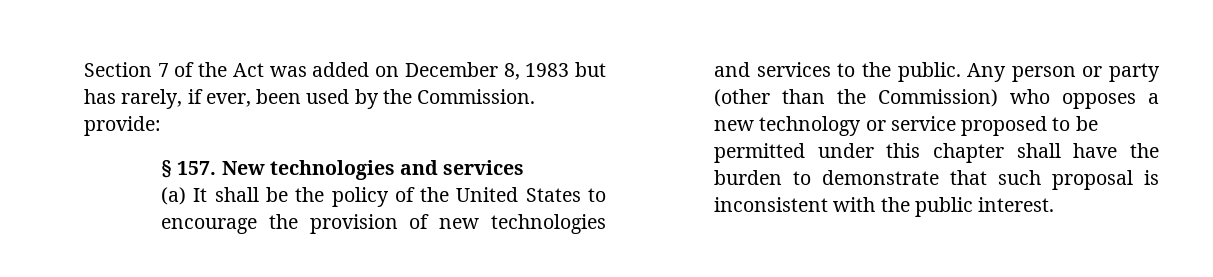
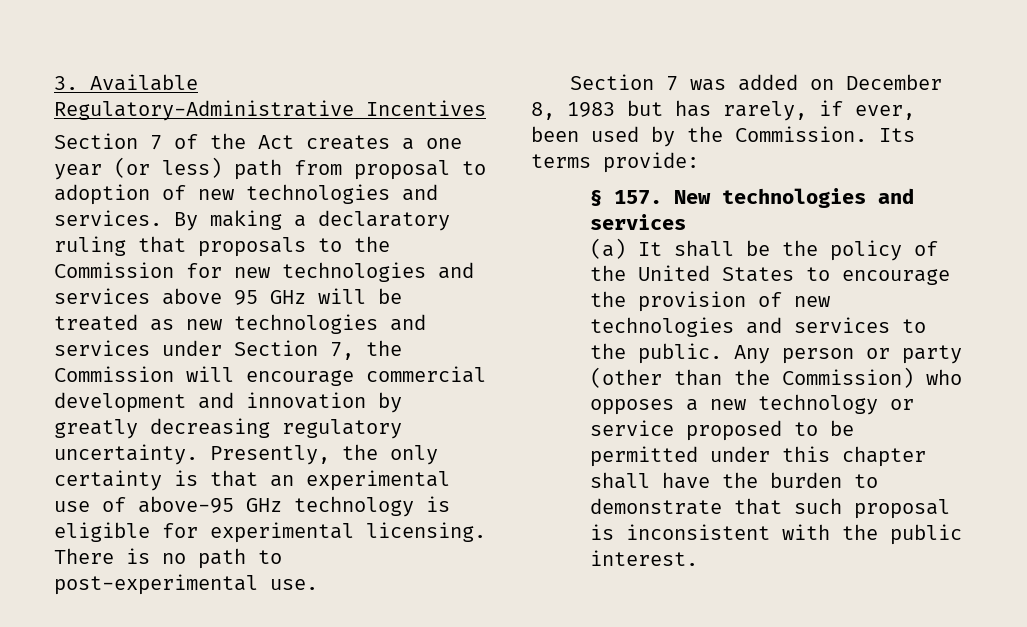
+ 3. Available Regulatory-Administrative Incentives
- Section 7 of the Act was added on December 8, 1983 but has rarely, if ever, been used by the Commission. provide:
+ Section 7 of the Act creates a one year (or less) path from proposal to adoption of new technologies and services. By making a declaratory ruling that proposals to the Commission for new technologies and services above 95 GHz will be treated as new technologies and services under Section 7, the Commission will encourage commercial development and innovation by greatly decreasing regulatory uncertainty. Presently, the only certainty is that an experimental use of above-95 GHz technology is eligible for experimental licensing. There is no path to post-experimental use.
+ Section 7 was added on December 8, 1983 but has rarely, if ever, been used by the Commission. Its terms provide:

